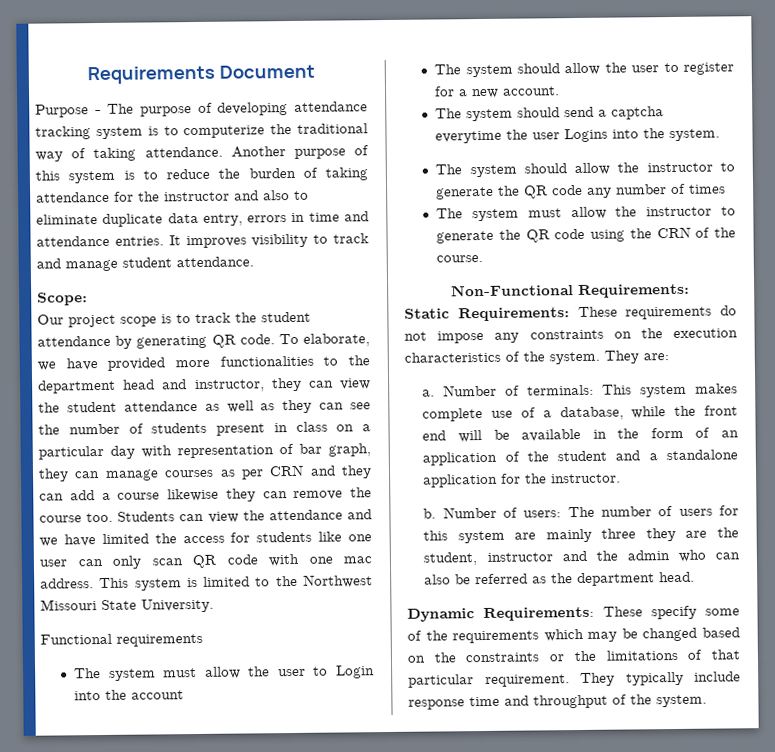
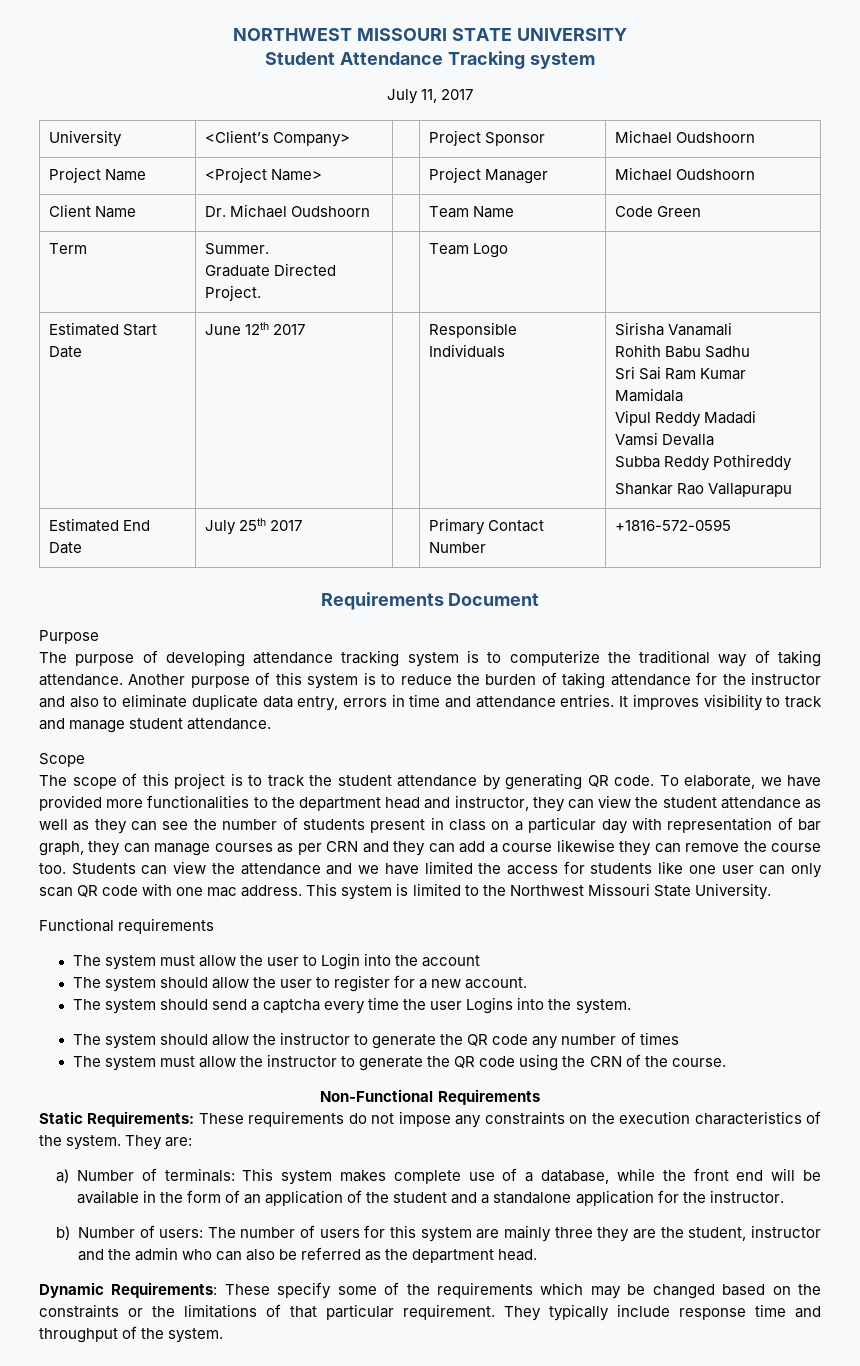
+ NORTHWEST MISSOURI STATE UNIVERSITY
+ Student Attendance Tracking system
+ July 11, 2017
+ University | <Client’s Company> | | Project Sponsor | Michael Oudshoorn
+ Project Name | <Project Name> | | Project Manager | Michael Oudshoorn
+ Client Name | Dr. Michael Oudshoorn | | Team Name | Code Green
+ Term | Summer.
+ Graduate Directed Project. | | Team Logo |
+ Estimated Start Date | June 12th 2017 | | Responsible Individuals | Sirisha Vanamali
+ Rohith Babu Sadhu
+ Sri Sai Ram Kumar Mamidala
+ Vipul Reddy Madadi
+ Vamsi Devalla
+ Subba Reddy Pothireddy
+ Shankar Rao Vallapurapu
+ Estimated End Date | July 25th 2017 | | Primary Contact Number | +1816-572-0595
- Purpose - The purpose of developing attendance tracking system is to computerize the traditional way of taking attendance.
+ Purpose
+ The purpose of developing attendance tracking system is to computerize the traditional way of taking attendance.
- Scope:
- Our project scope is to track the student attendance by generating QR code.
+ Scope
+ The scope of this project is to track the student attendance by generating QR code.
- The system should send a captcha everytime the user Logins into the system.
+ The system should send a captcha every time the user Logins into the system.
- Non-Functional Requirements:
+ Non-Functional Requirements
- a. Number of terminals: This system makes complete use of a database, while the front end will be available in the form of an application of the student and a standalone application for the instructor.
+ a) Number of terminals: This system makes complete use of a database, while the front end will be available in the form of an application of the student and a standalone application for the instructor.
- b. Number of users: The number of users for this system are mainly three they are the student, instructor and the admin who can also be referred as the department head.
+ b) Number of users: The number of users for this system are mainly three they are the student, instructor and the admin who can also be referred as the department head.

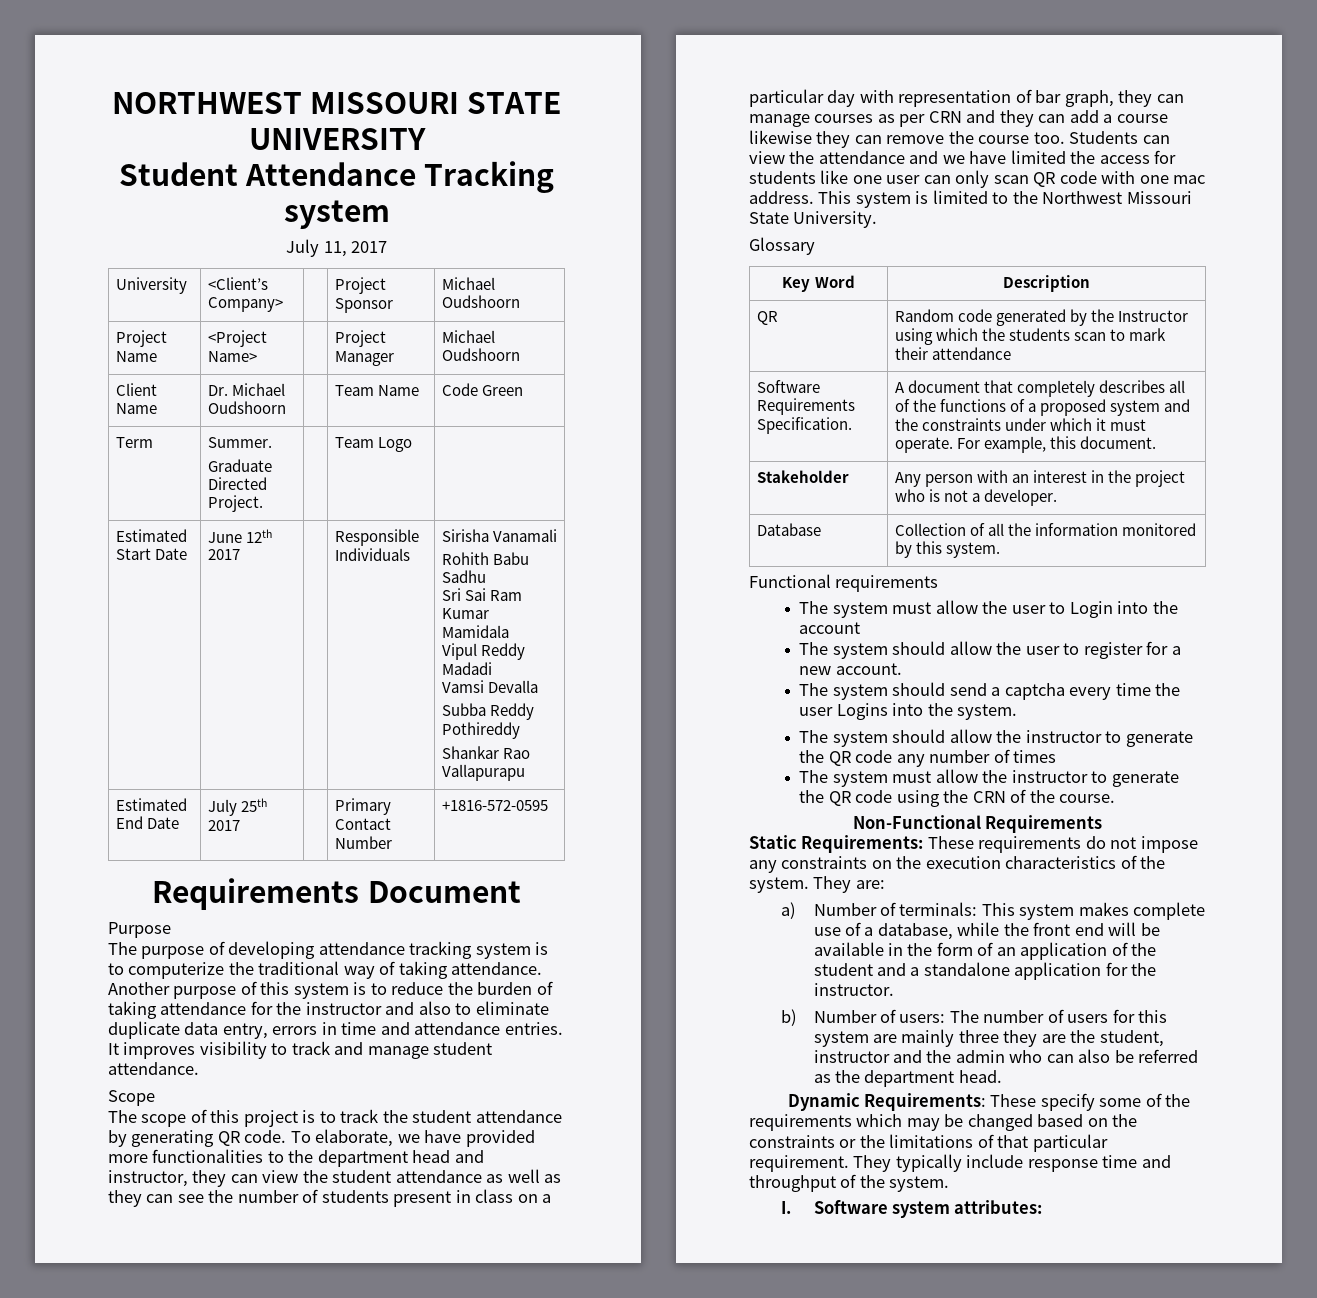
+ Glossary
+ Key Word | Description
+ QR | Random code generated by the Instructor using which the students scan to mark their attendance
+ Software Requirements Specification. | A document that completely describes all of the functions of a proposed system and the constraints under which it must operate. For example, this document.
+ Stakeholder | Any person with an interest in the project who is not a developer.
+ Database | Collection of all the information monitored by this system.
+ I. Software system attributes:

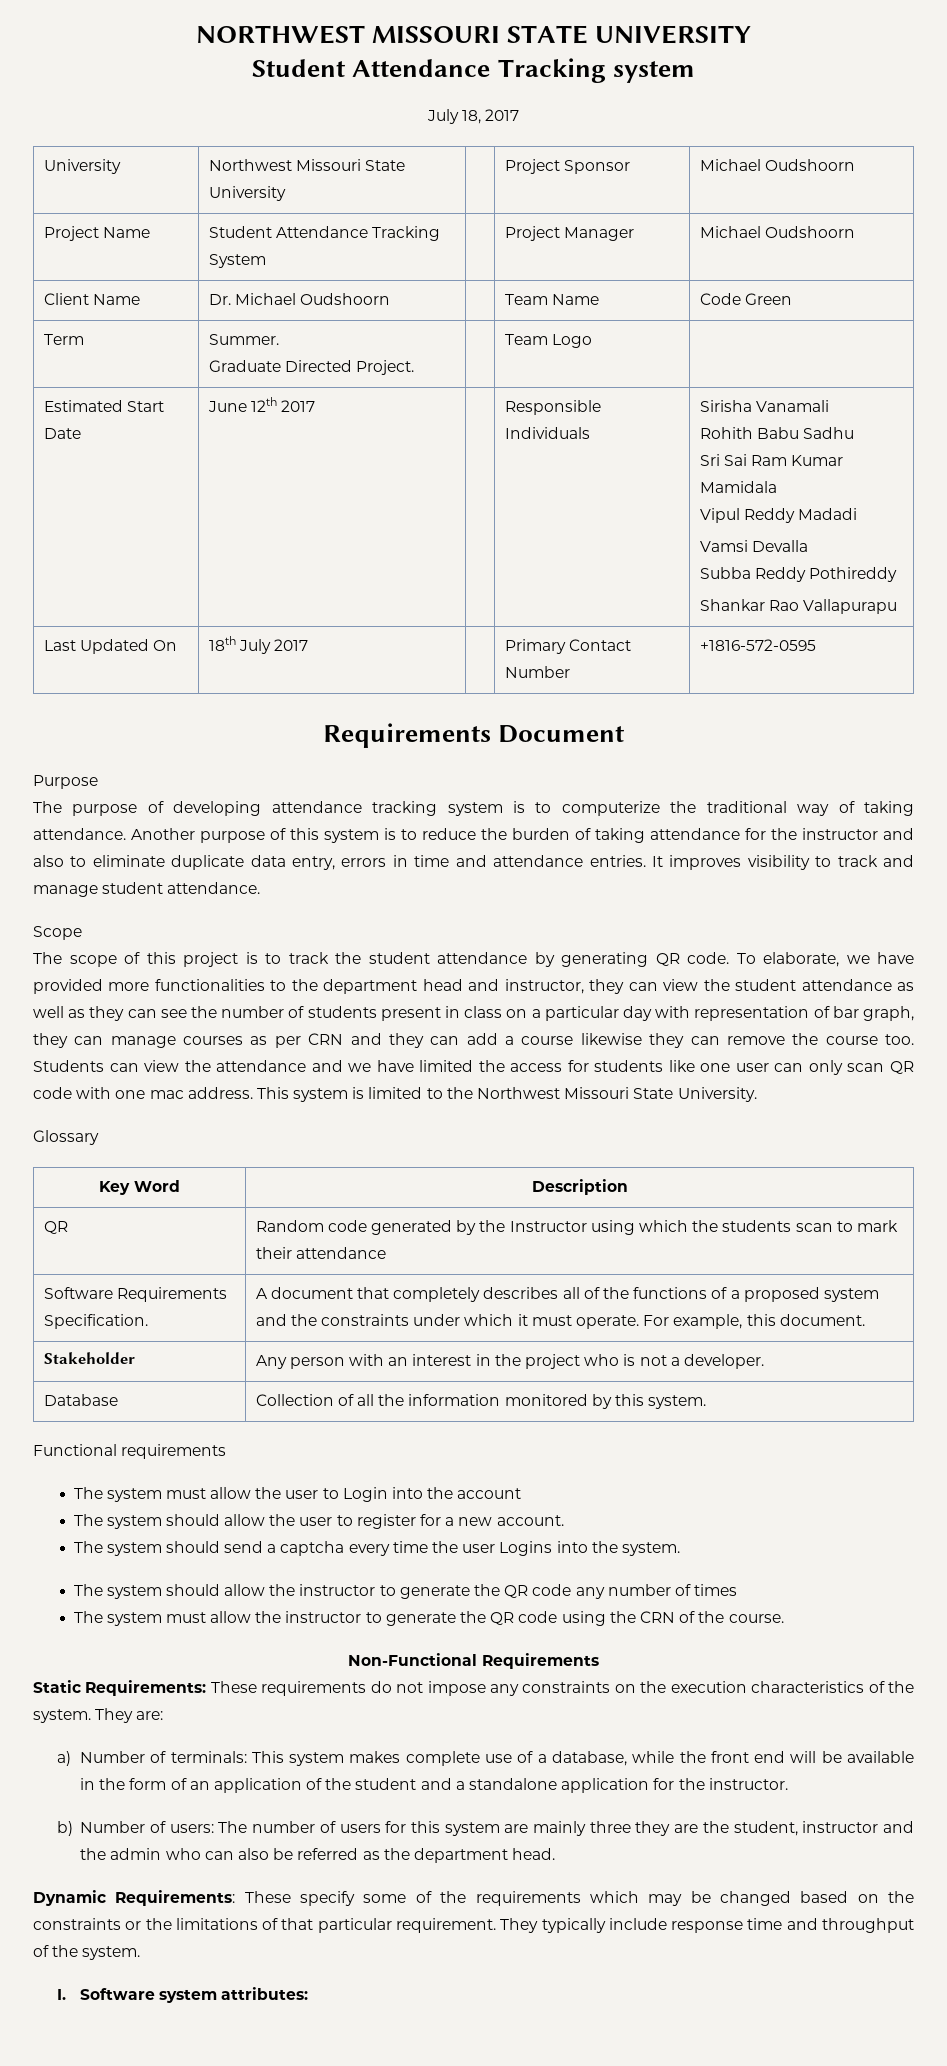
- July 11, 2017
+ July 18, 2017
- University | <Client’s Company> | | Project Sponsor | Michael Oudshoorn
+ University | Northwest Missouri State University | | Project Sponsor | Michael Oudshoorn
- Project Name | <Project Name> | | Project Manager | Michael Oudshoorn
+ Project Name | Student Attendance Tracking System | | Project Manager | Michael Oudshoorn
- Estimated End Date | July 25th 2017 | | Primary Contact Number | +1816-572-0595
+ Last Updated On | 18th July 2017 | | Primary Contact Number | +1816-572-0595

